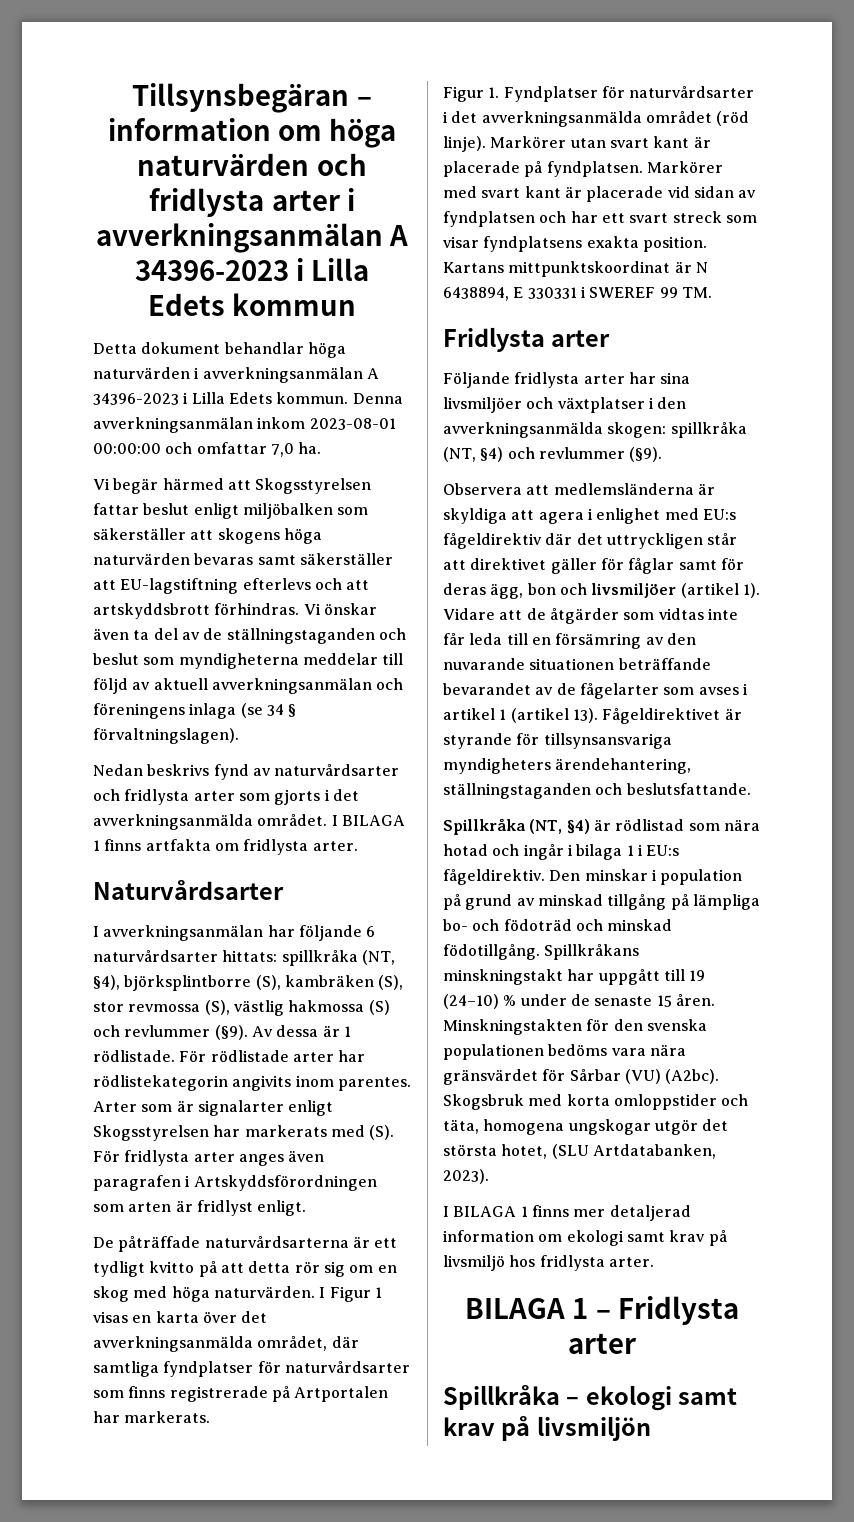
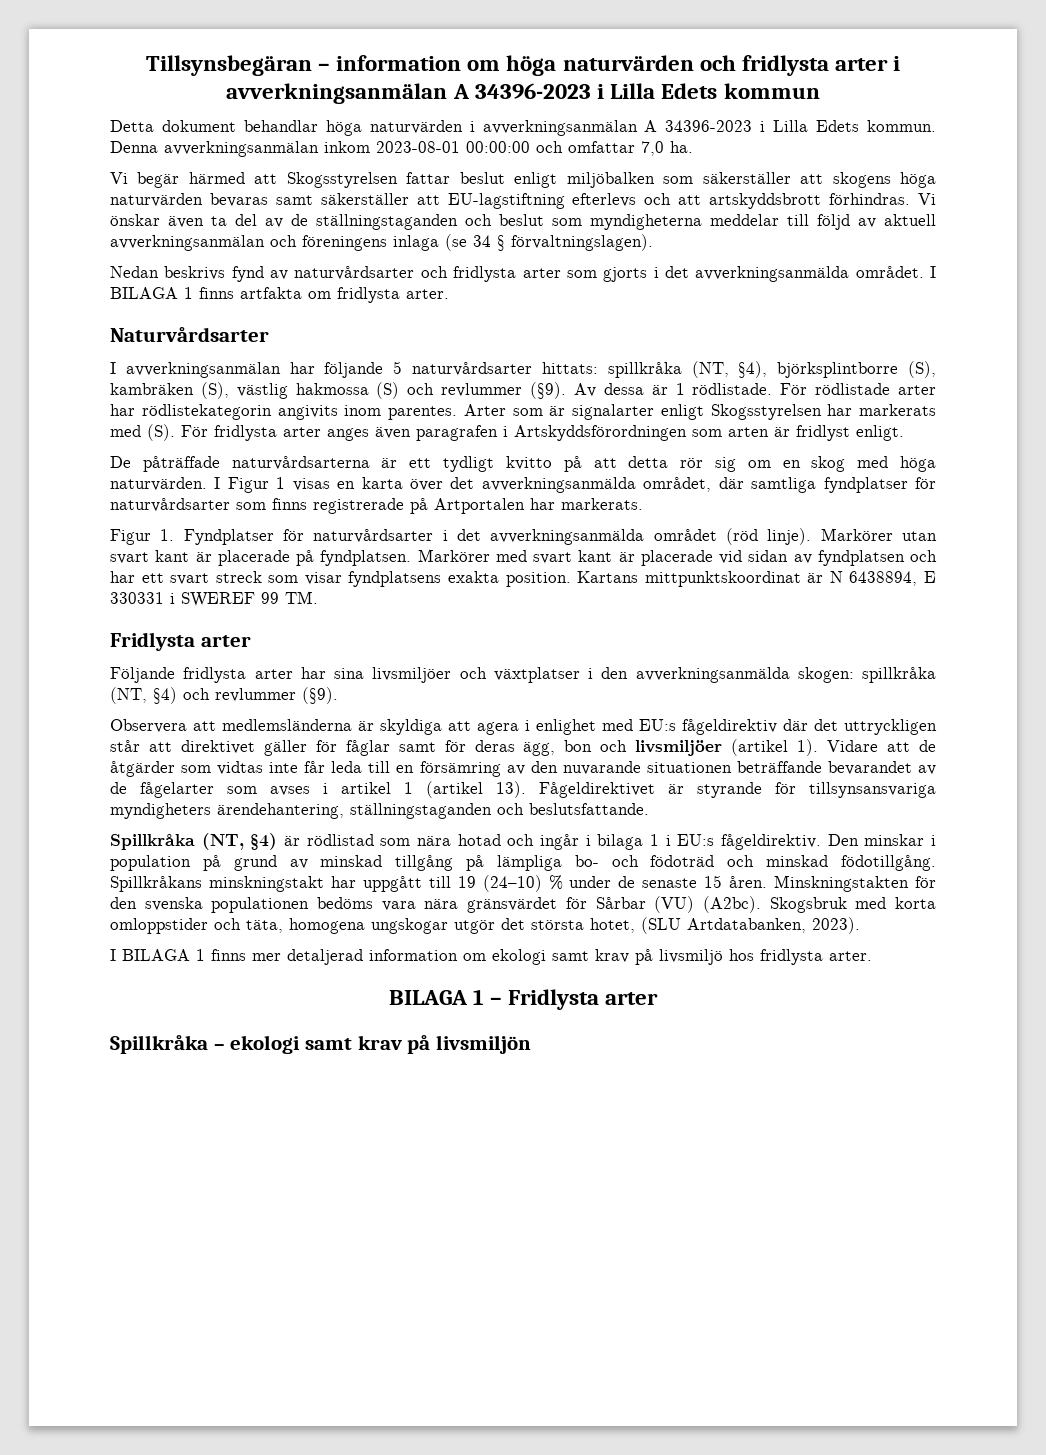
- I avverkningsanmälan har följande 6 naturvårdsarter hittats: spillkråka (NT, §4), björksplintborre (S), kambräken (S), stor revmossa (S), västlig hakmossa (S) och revlummer (§9).
+ I avverkningsanmälan har följande 5 naturvårdsarter hittats: spillkråka (NT, §4), björksplintborre (S), kambräken (S), västlig hakmossa (S) och revlummer (§9).

